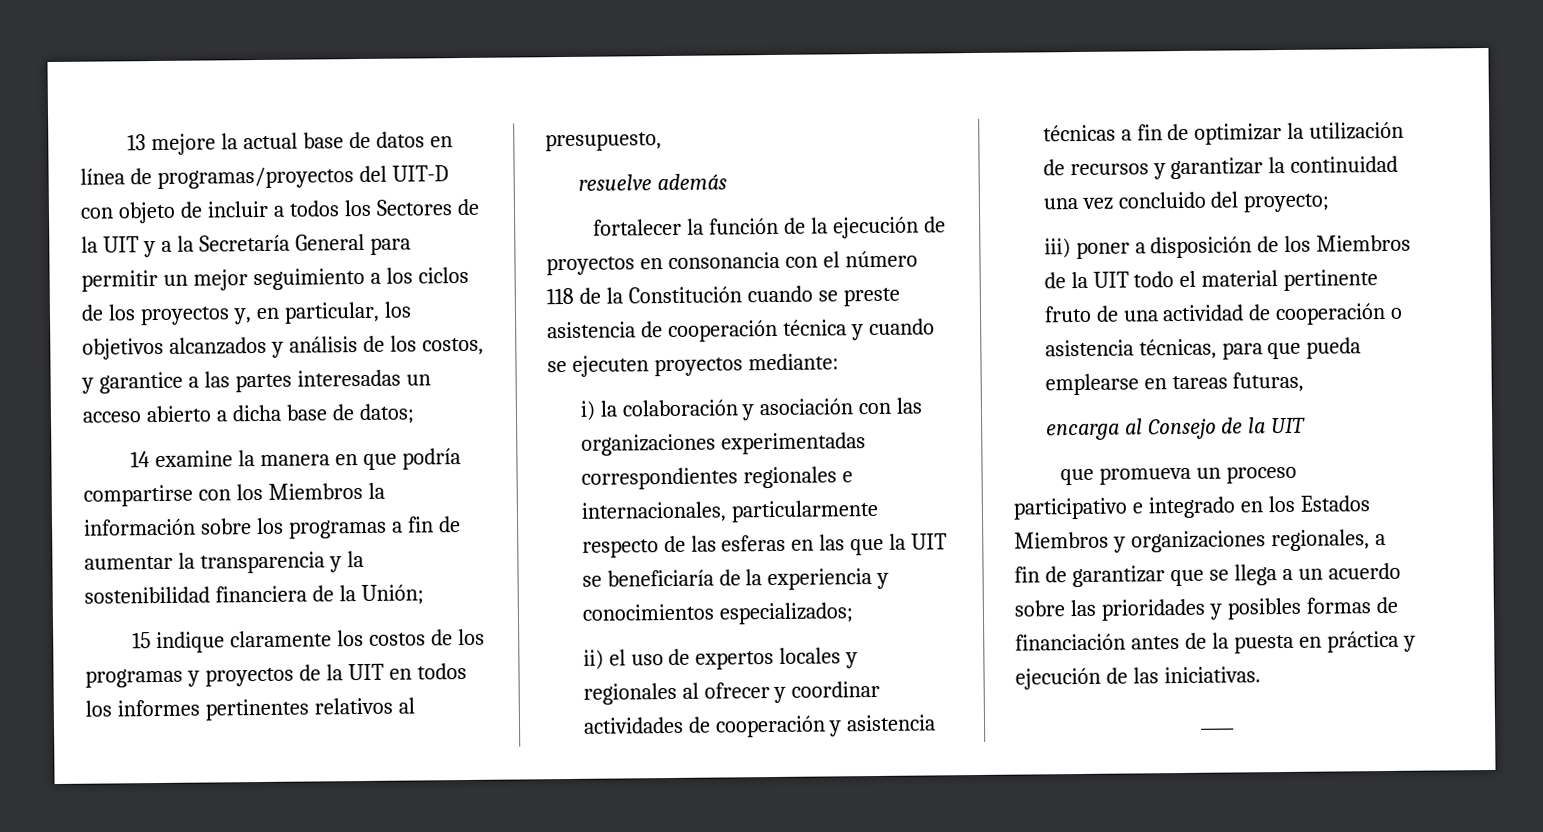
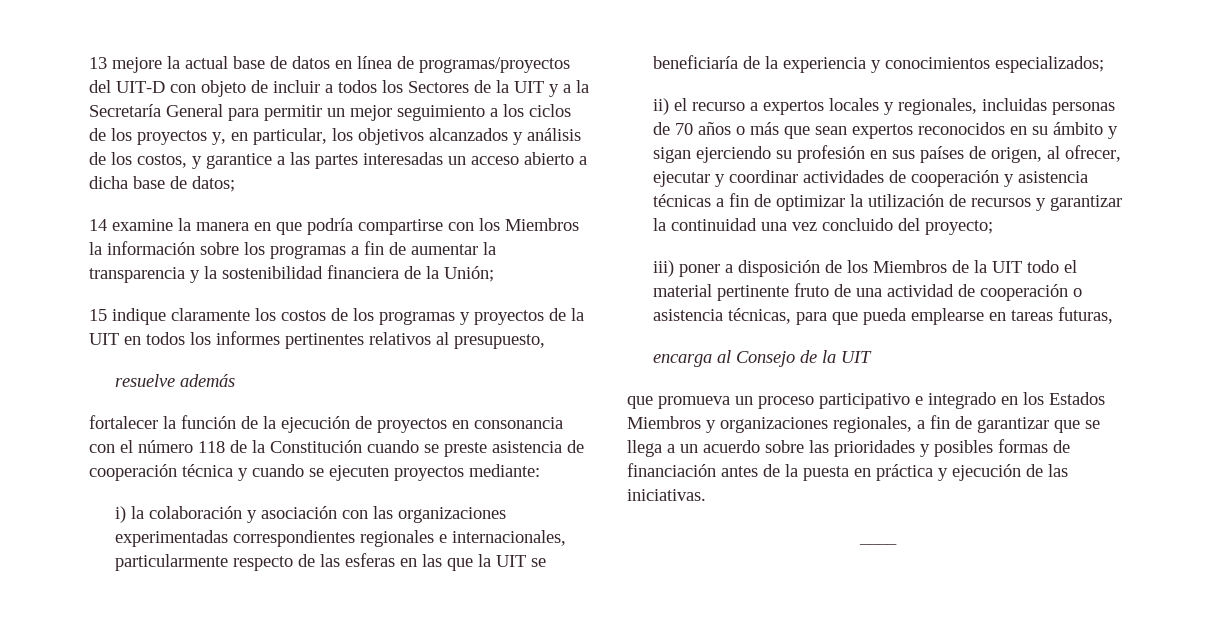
- ii) el uso de expertos locales y regionales al ofrecer y coordinar actividades de cooperación y asistencia técnicas a fin de optimizar la utilización de recursos y garantizar la continuidad una vez concluido del proyecto;
+ ii) el recurso a expertos locales y regionales, incluidas personas de 70 años o más que sean expertos reconocidos en su ámbito y sigan ejerciendo su profesión en sus países de origen, al ofrecer, ejecutar y coordinar actividades de cooperación y asistencia técnicas a fin de optimizar la utilización de recursos y garantizar la continuidad una vez concluido del proyecto;

